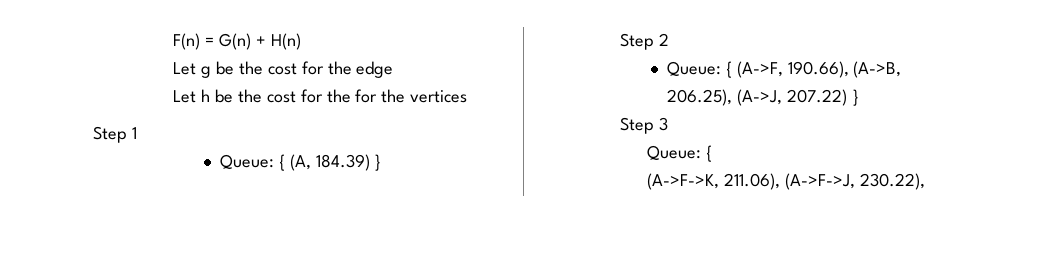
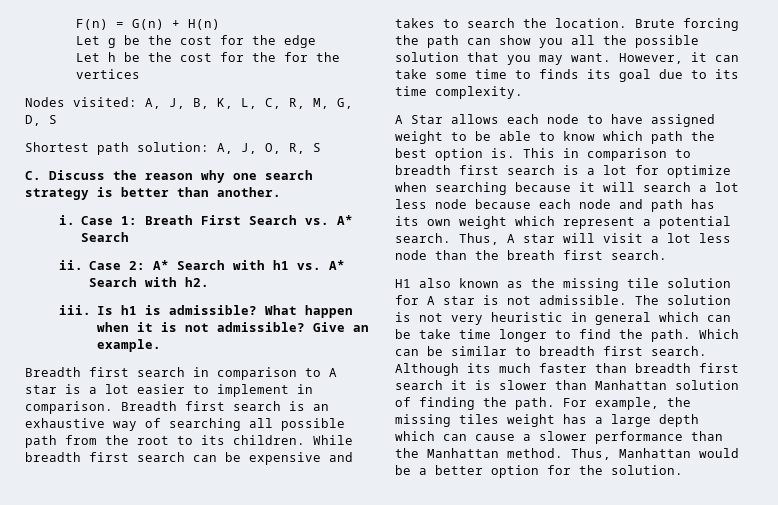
- Step 1
- Queue: { (A, 184.39) }
- Step 2
- Queue: { (A->F, 190.66), (A->B, 206.25), (A->J, 207.22) }
- Step 3
- Queue: {
- (A->F->K, 211.06), (A->F->J, 230.22),
+ Nodes visited: A, J, B, K, L, C, R, M, G, D, S
+ Shortest path solution: A, J, O, R, S
+ C. Discuss the reason why one search strategy is better than another.
+ i. Case 1: Breath First Search vs. A* Search
+ ii. Case 2: A* Search with h1 vs. A* Search with h2.
+ iii. Is h1 is admissible? What happen when it is not admissible? Give an example.
+ Breadth first search in comparison to A star is a lot easier to implement in comparison. Breadth first search is an exhaustive way of searching all possible path from the root to its children. While breadth first search can be expensive and takes to search the location. Brute forcing the path can show you all the possible solution that you may want. However, it can take some time to finds its goal due to its time complexity.
+ A Star allows each node to have assigned weight to be able to know which path the best option is. This in comparison to breadth first search is a lot for optimize when searching because it will search a lot less node because each node and path has its own weight which represent a potential search. Thus, A star will visit a lot less node than the breath first search.
+ H1 also known as the missing tile solution for A star is not admissible. The solution is not very heuristic in general which can be take time longer to find the path. Which can be similar to breadth first search. Although its much faster than breadth first search it is slower than Manhattan solution of finding the path. For example, the missing tiles weight has a large depth which can cause a slower performance than the Manhattan method. Thus, Manhattan would be a better option for the solution.

